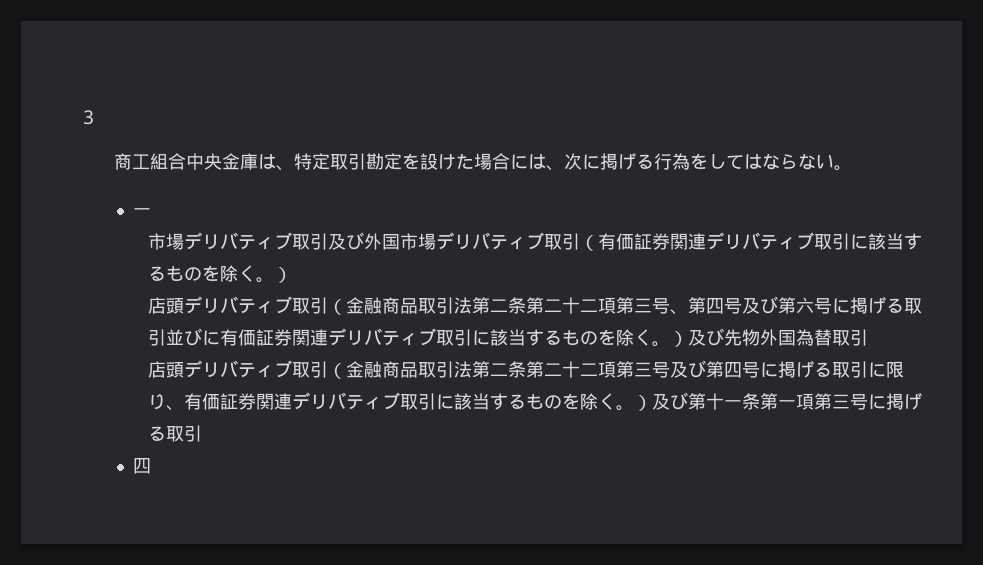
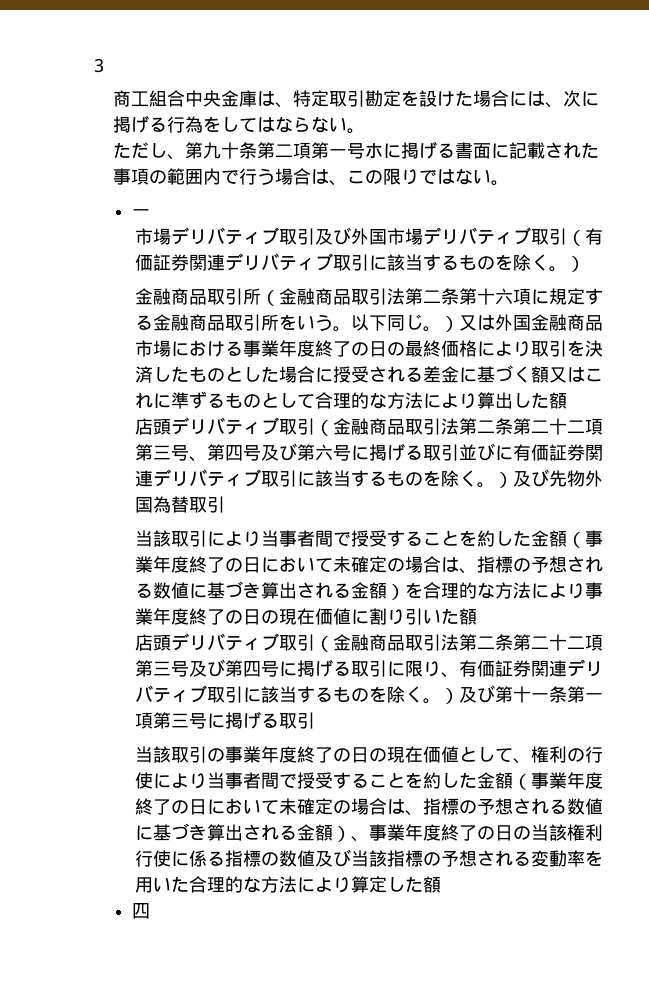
+ ただし、第九十条第二項第一号ホに掲げる書面に記載された事項の範囲内で行う場合は、この限りではない。
+ 金融商品取引所（金融商品取引法第二条第十六項に規定する金融商品取引所をいう。以下同じ。）又は外国金融商品市場における事業年度終了の日の最終価格により取引を決済したものとした場合に授受される差金に基づく額又はこれに準ずるものとして合理的な方法により算出した額
+ 当該取引により当事者間で授受することを約した金額（事業年度終了の日において未確定の場合は、指標の予想される数値に基づき算出される金額）を合理的な方法により事業年度終了の日の現在価値に割り引いた額
+ 当該取引の事業年度終了の日の現在価値として、権利の行使により当事者間で授受することを約した金額（事業年度終了の日において未確定の場合は、指標の予想される数値に基づき算出される金額）、事業年度終了の日の当該権利行使に係る指標の数値及び当該指標の予想される変動率を用いた合理的な方法により算定した額

